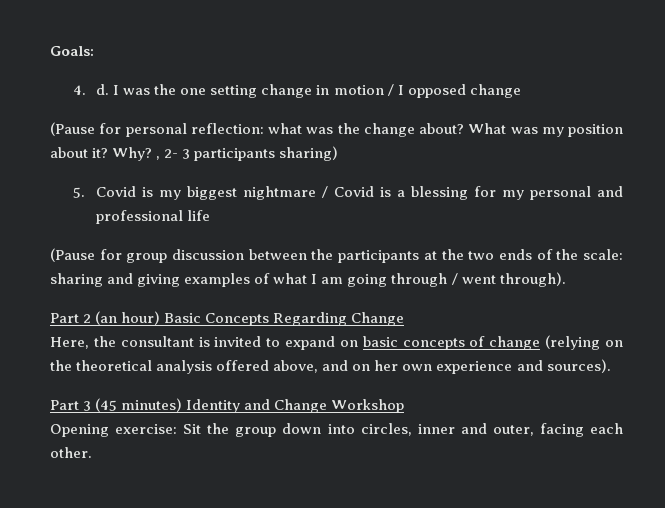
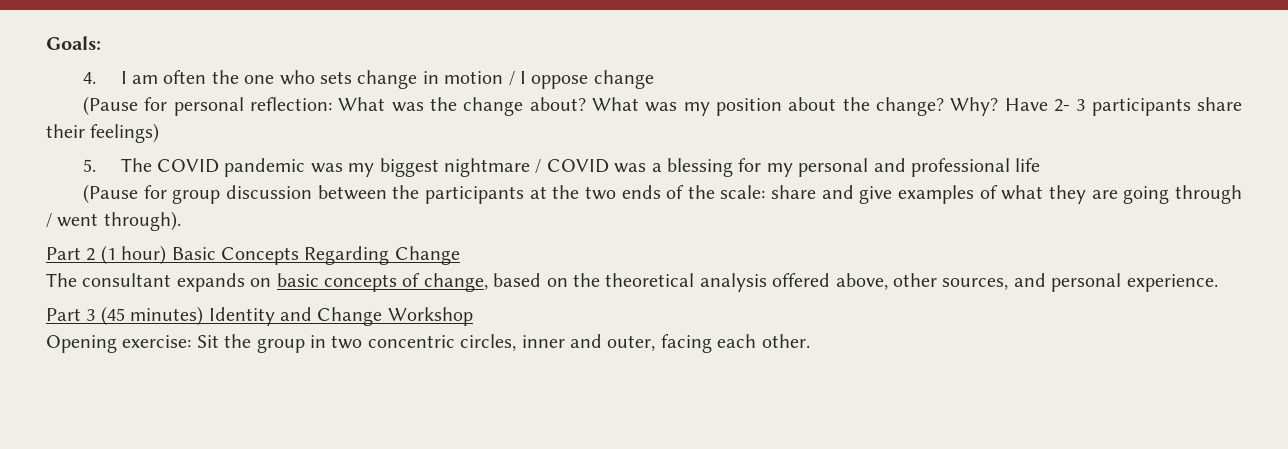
- 4. d. I was the one setting change in motion / I opposed change
+ 4. I am often the one who sets change in motion / I oppose change
- (Pause for personal reflection: what was the change about?
+ (Pause for personal reflection: What was the change about?
- What was my position about it? Why? , 2- 3 participants sharing)
- 5. Covid is my biggest nightmare / Covid is a blessing for my personal and professional life
+ What was my position about the change? Why? Have 2- 3 participants share their feelings)
+ 5. The COVID pandemic was my biggest nightmare / COVID was a blessing for my personal and professional life
- (Pause for group discussion between the participants at the two ends of the scale: sharing and giving examples of what I am going through / went through).
+ (Pause for group discussion between the participants at the two ends of the scale: share and give examples of what they are going through / went through).
- Part 2 (an hour) Basic Concepts Regarding Change
+ Part 2 (1 hour) Basic Concepts Regarding Change
- Here, the consultant is invited to expand on basic concepts of change (relying on the theoretical analysis offered above, and on her own experience and sources).
+ The consultant expands on basic concepts of change, based on the theoretical analysis offered above, other sources, and personal experience.
- Opening exercise: Sit the group down into circles, inner and outer, facing each other.
+ Opening exercise: Sit the group in two concentric circles, inner and outer, facing each other.

